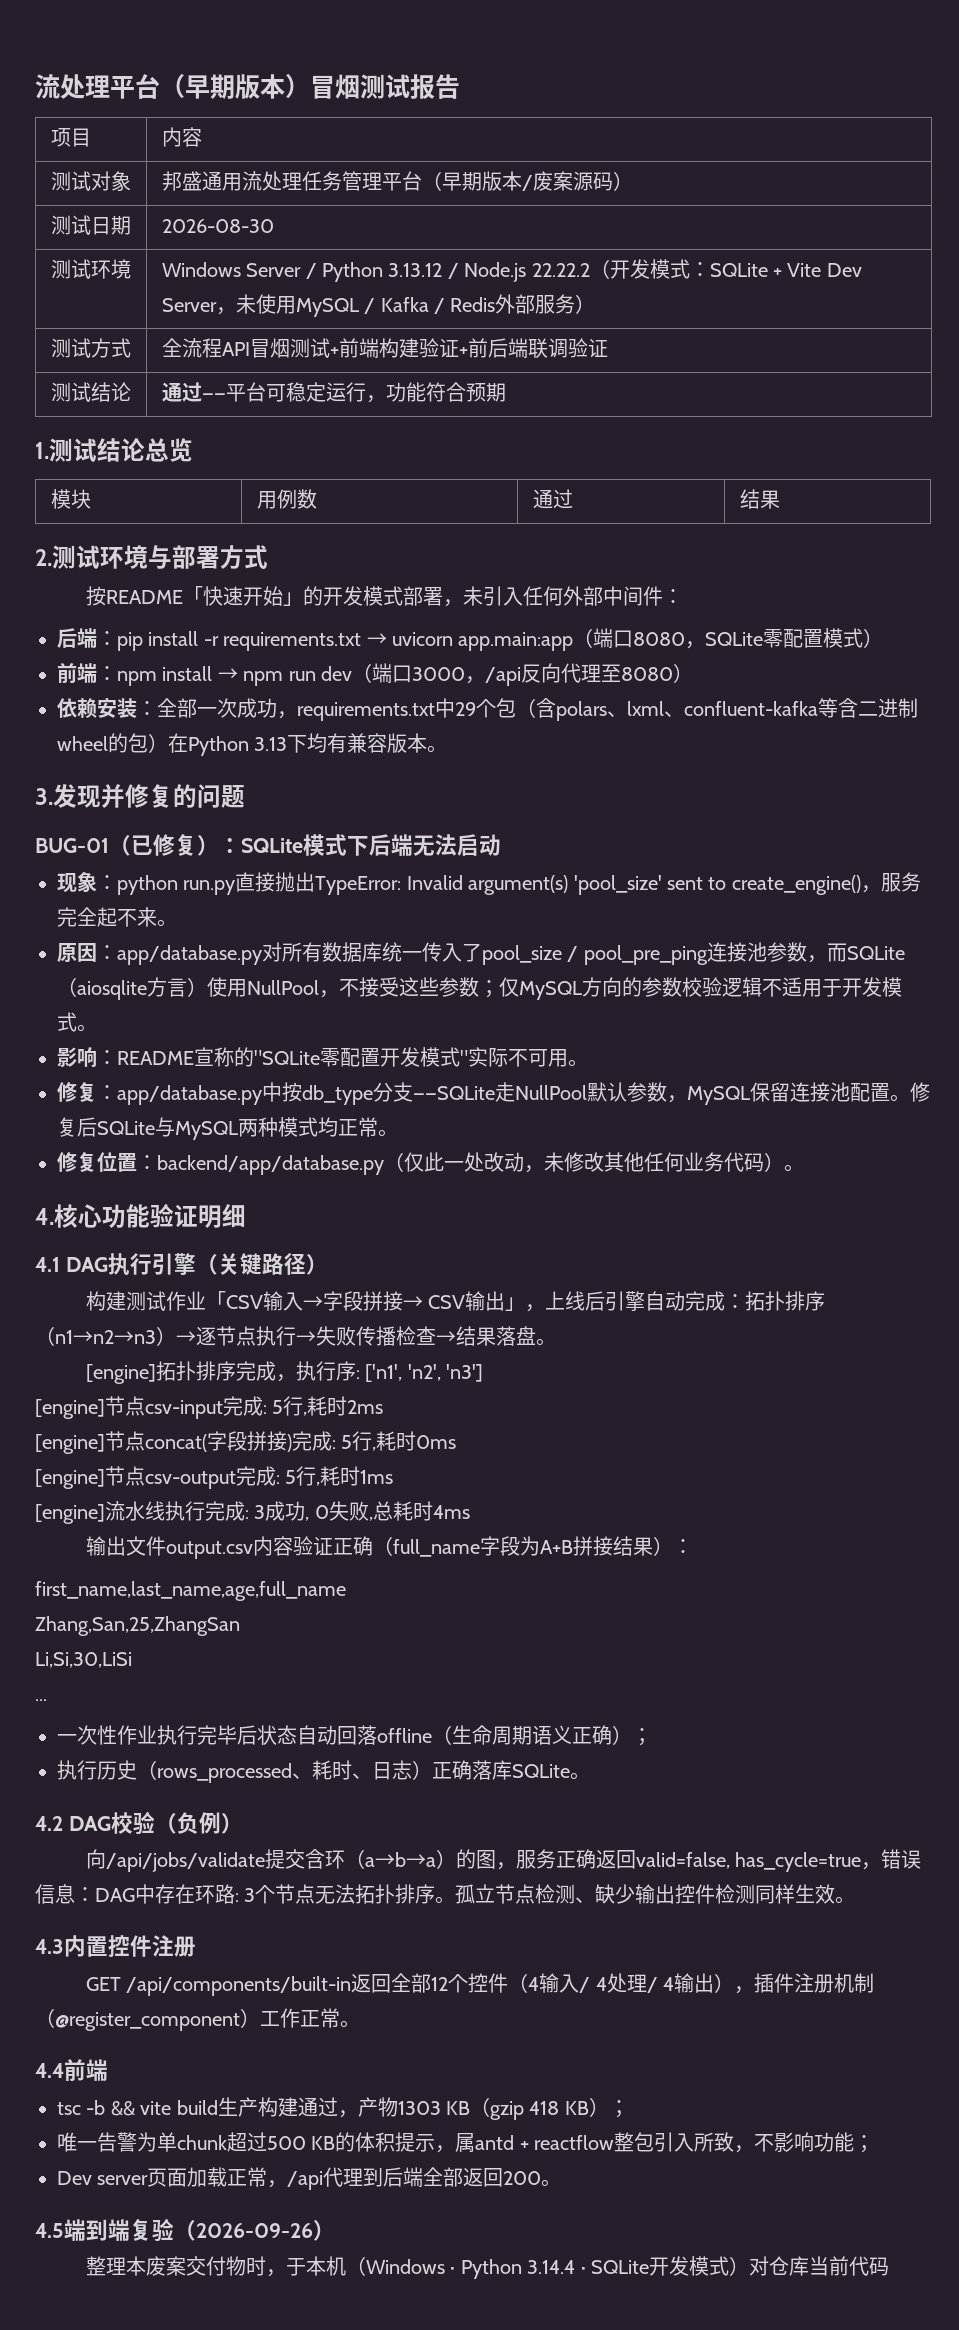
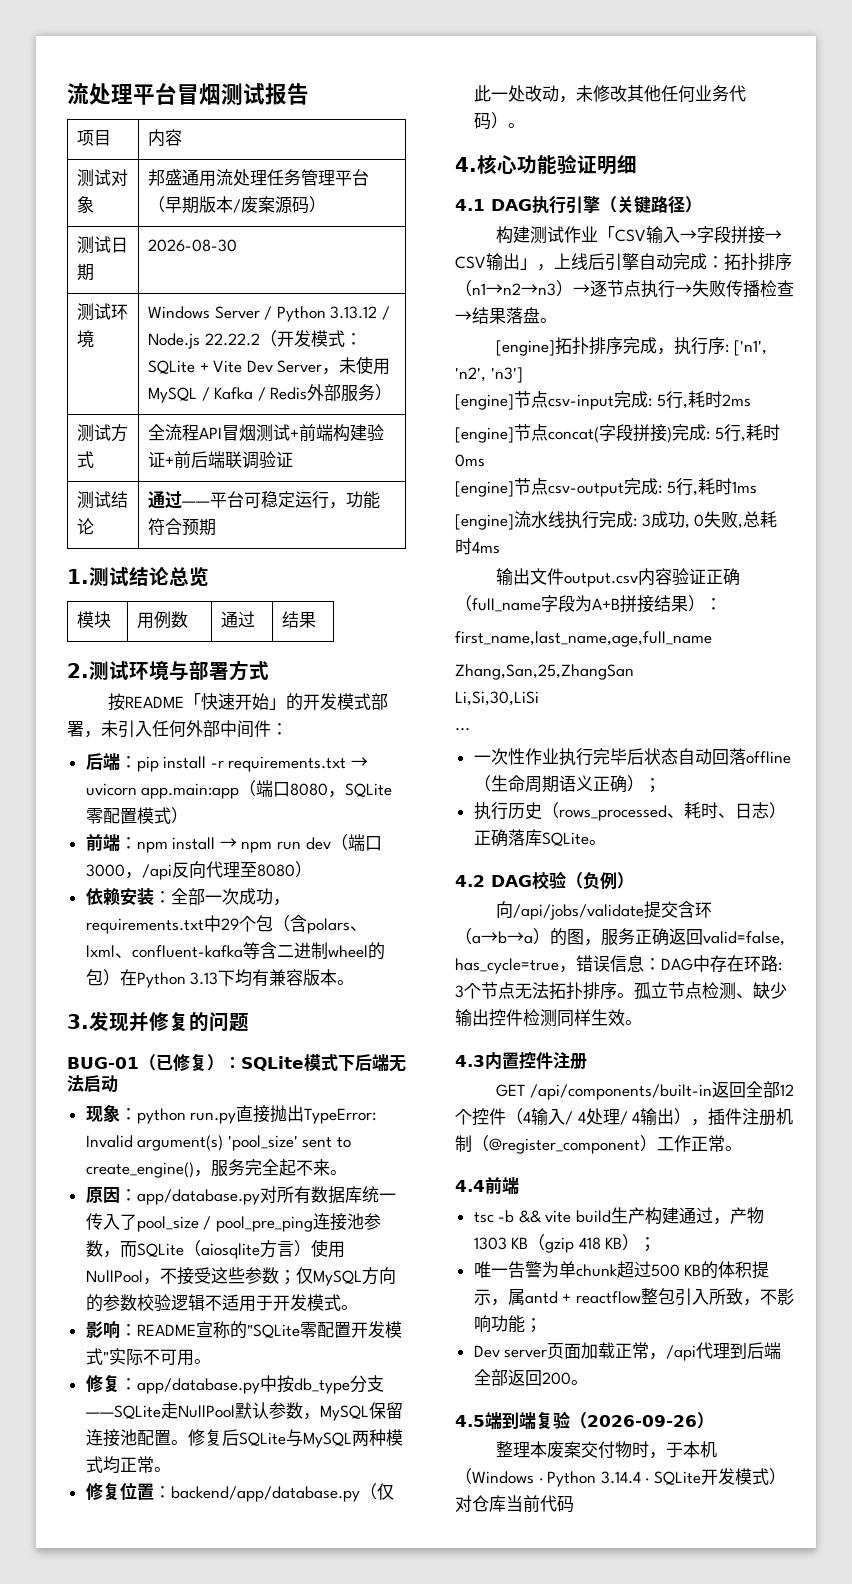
- 流处理平台（早期版本）冒烟测试报告
+ 流处理平台冒烟测试报告

